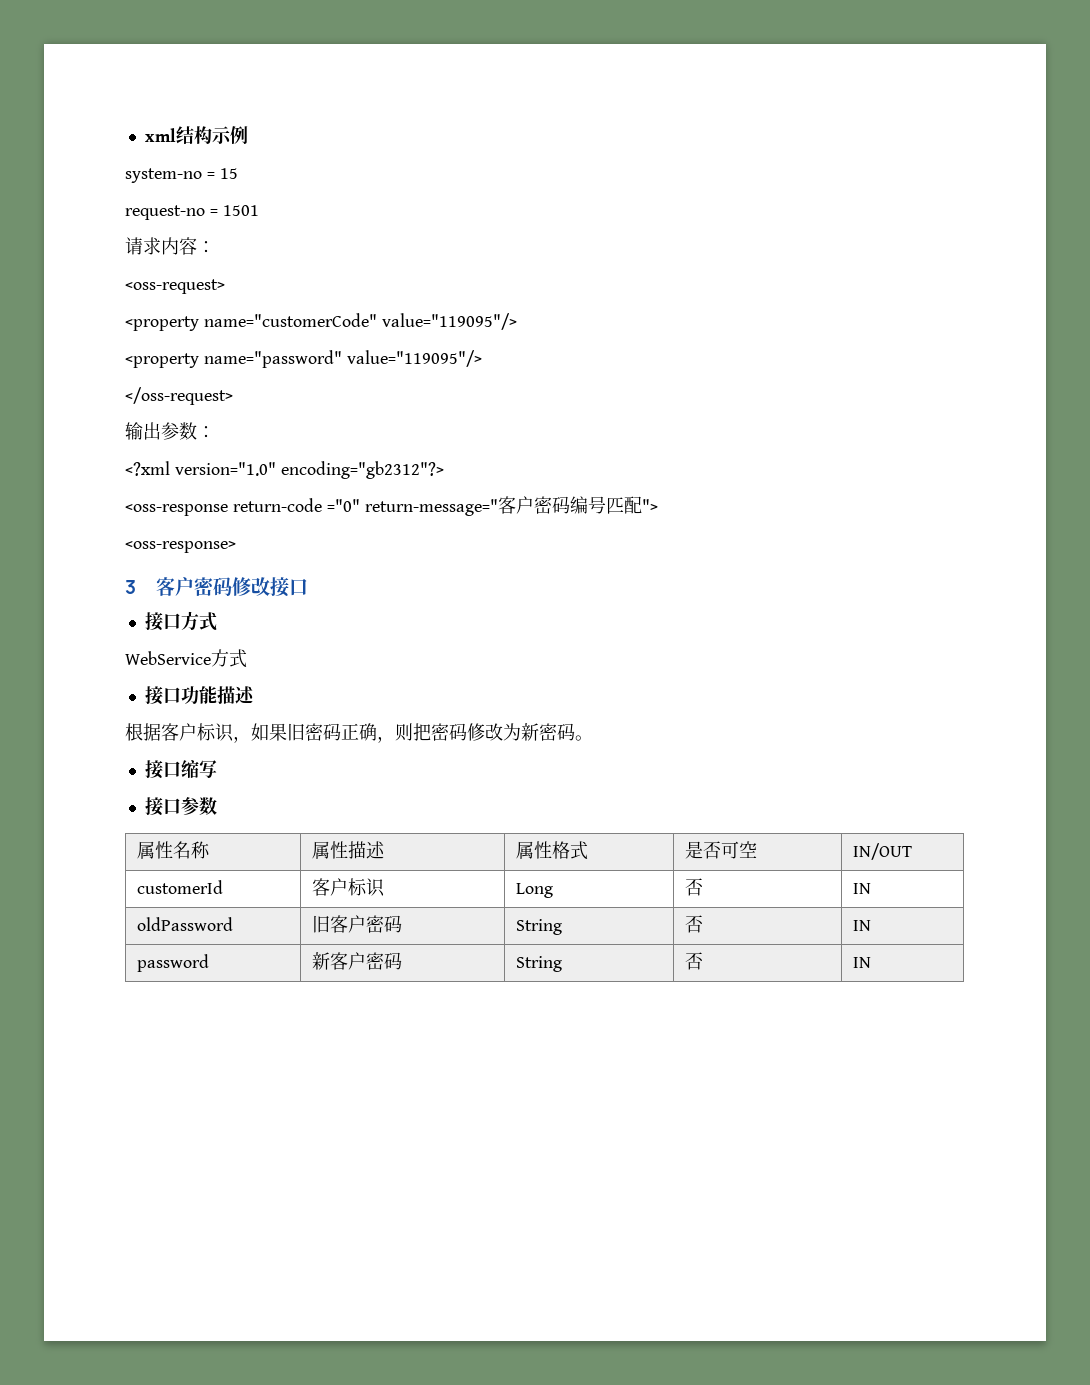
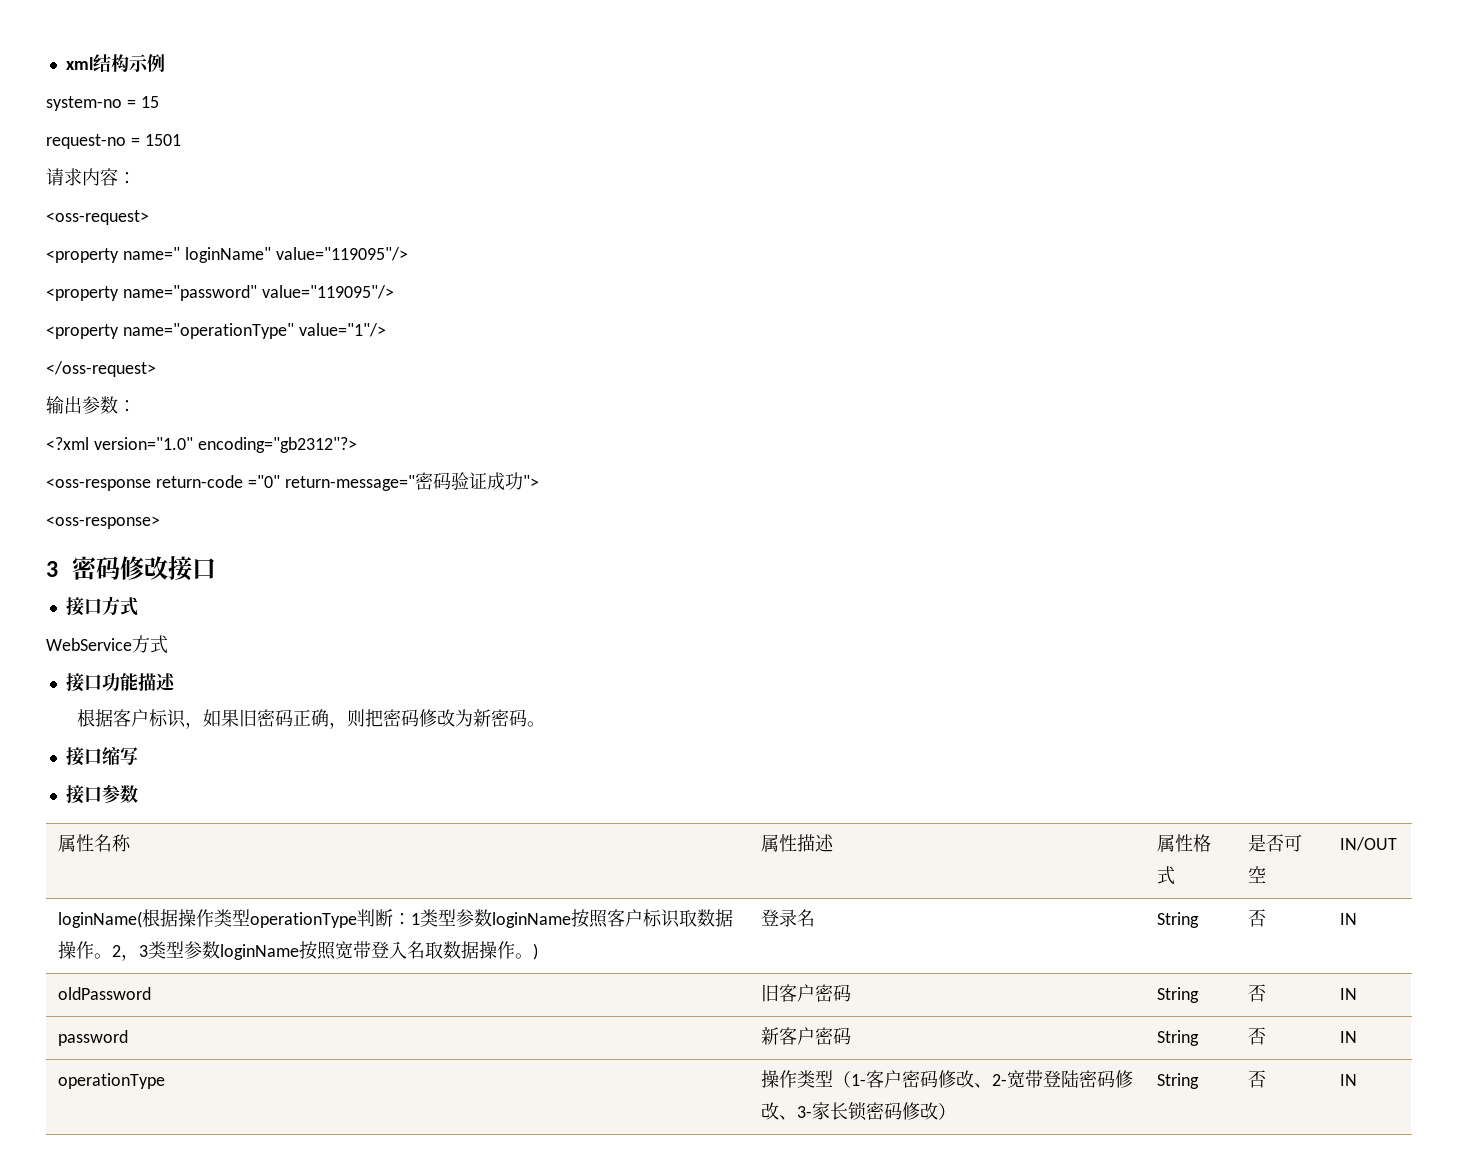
- <property name="customerCode" value="119095"/>
+ <property name=" loginName" value="119095"/>
+ <property name="operationType" value="1"/>
- <oss-response return-code ="0" return-message="客户密码编号匹配">
+ <oss-response return-code ="0" return-message="密码验证成功">
- 3客户密码修改接口
+ 3密码修改接口
- customerId | 客户标识 | Long | 否 | IN
+ loginName(根据操作类型operationType判断：1类型参数loginName按照客户标识取数据操作。2，3类型参数loginName按照宽带登入名取数据操作。) | 登录名 | String | 否 | IN
+ operationType | 操作类型（1-客户密码修改、2-宽带登陆密码修改、3-家长锁密码修改） | String | 否 | IN

